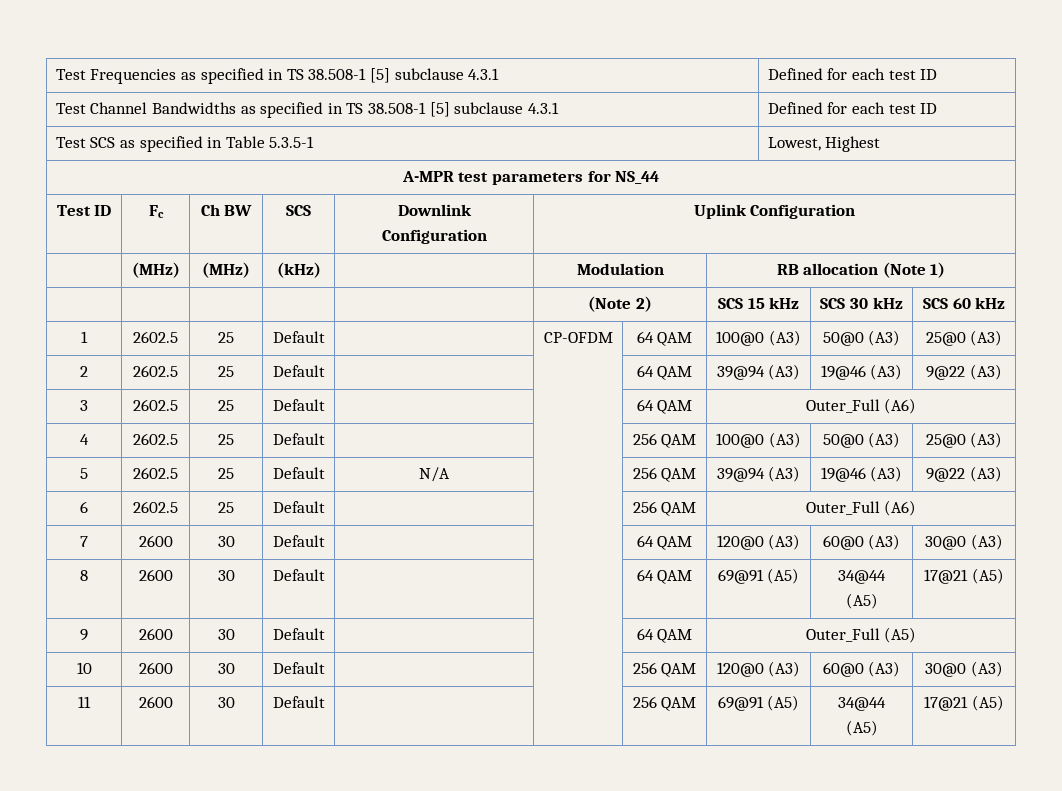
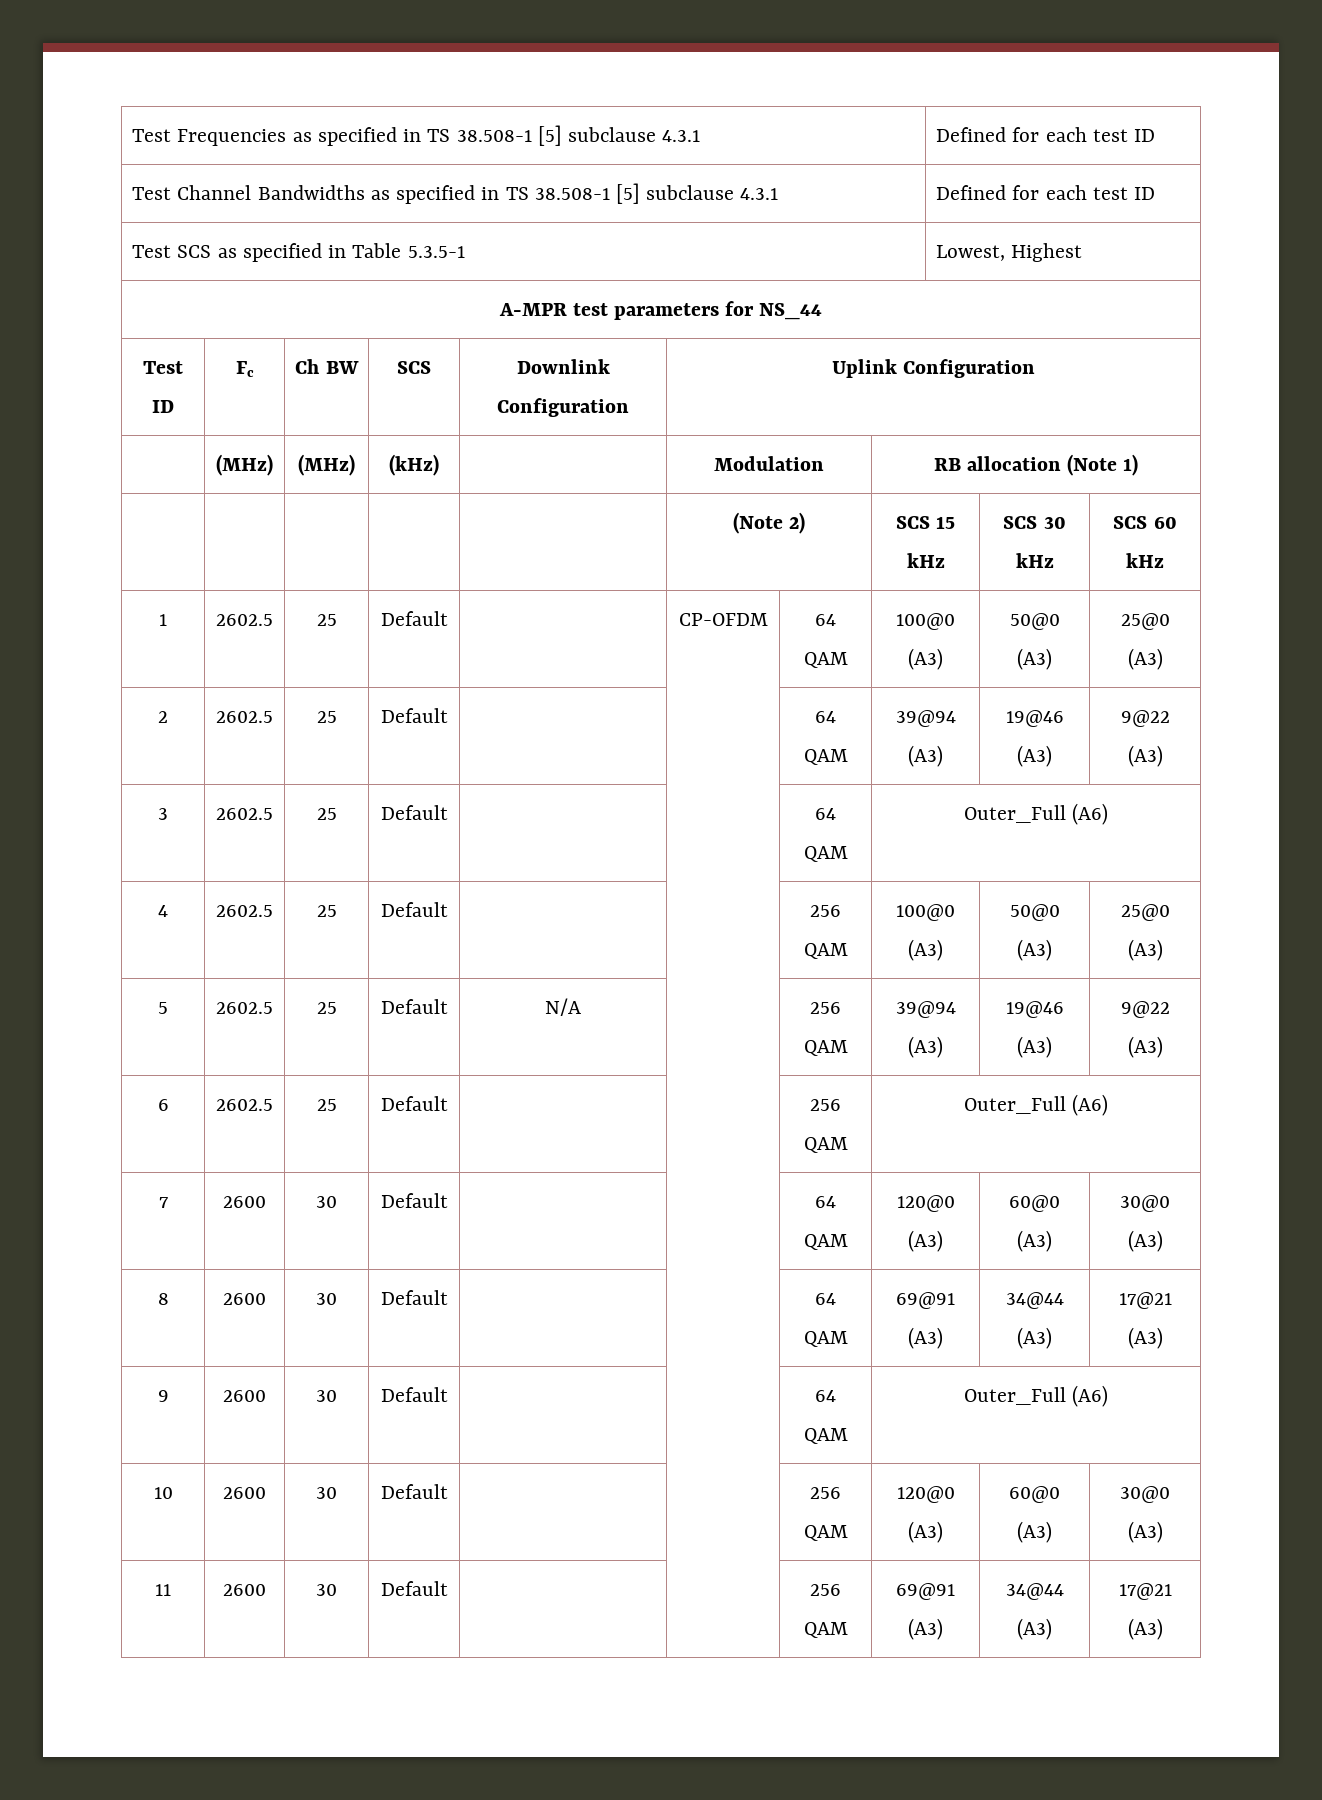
- 8 | 2600 | 30 | Default | | | 64 QAM | 69@91 (A5) | 34@44 (A5) | 17@21 (A5)
+ 8 | 2600 | 30 | Default | | | 64 QAM | 69@91 (A3) | 34@44 (A3) | 17@21 (A3)
- 9 | 2600 | 30 | Default | | | 64 QAM | Outer_Full (A5)
+ 9 | 2600 | 30 | Default | | | 64 QAM | Outer_Full (A6)
- 11 | 2600 | 30 | Default | | | 256 QAM | 69@91 (A5) | 34@44 (A5) | 17@21 (A5)
+ 11 | 2600 | 30 | Default | | | 256 QAM | 69@91 (A3) | 34@44 (A3) | 17@21 (A3)

